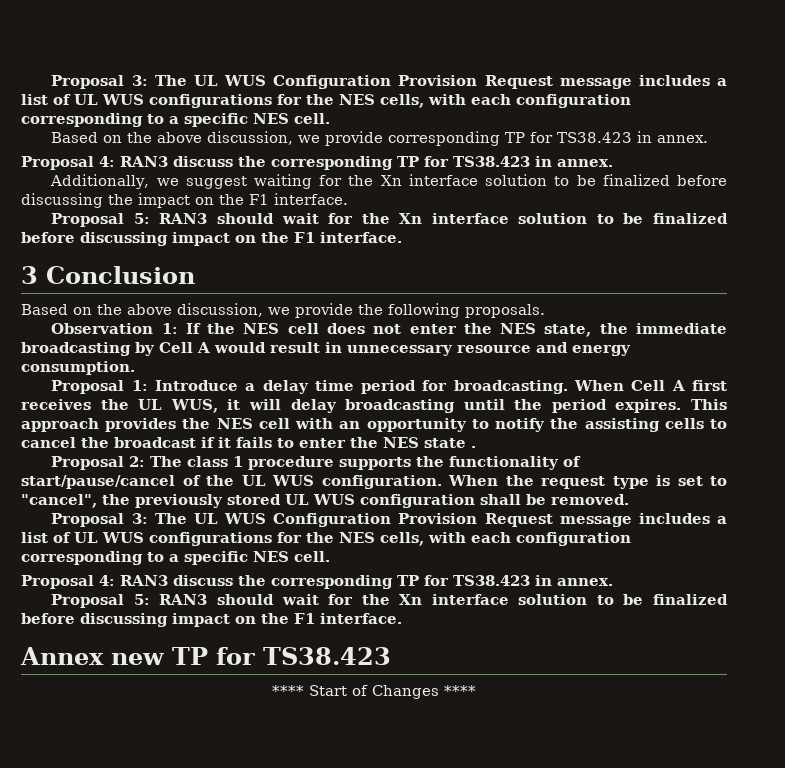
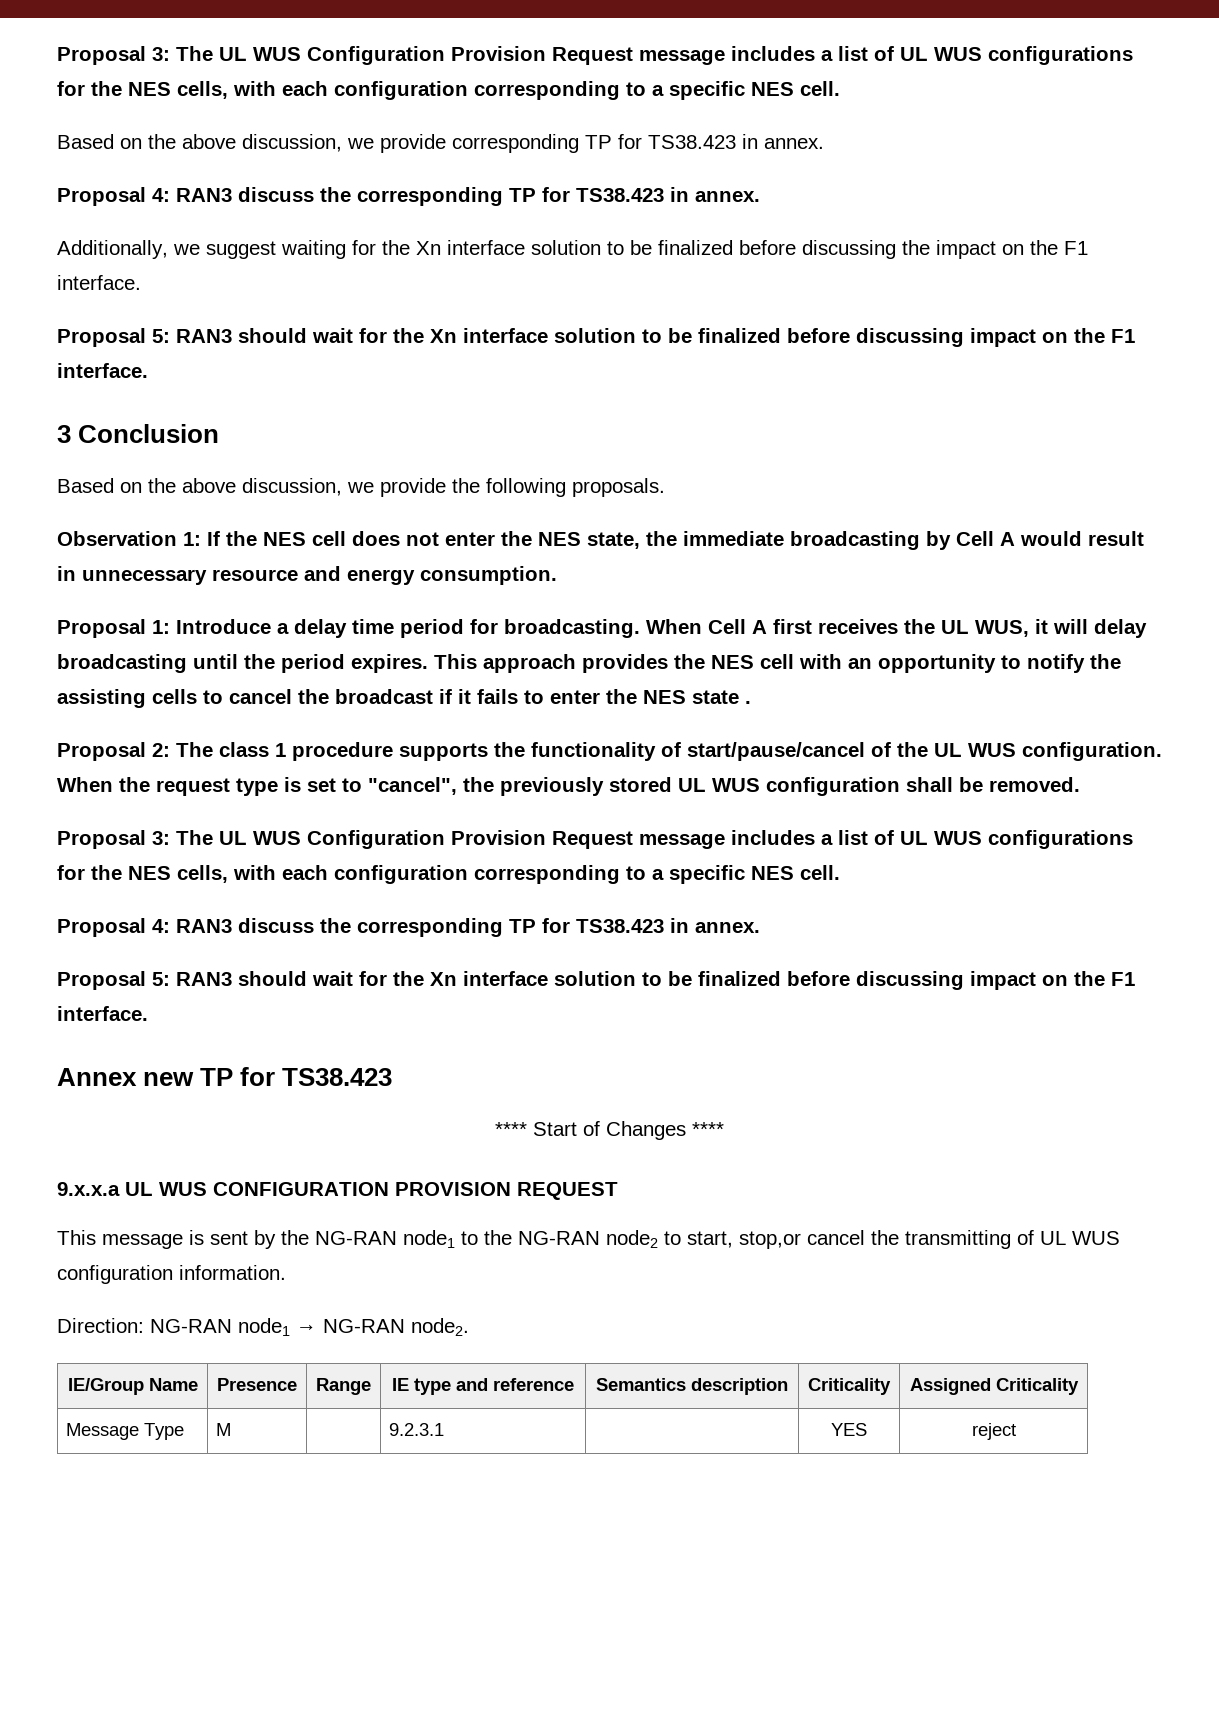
+ 9.x.x.a UL WUS CONFIGURATION PROVISION REQUEST
+ This message is sent by the NG-RAN node1 to the NG-RAN node2 to start, stop,or cancel the transmitting of UL WUS configuration information.
+ Direction: NG-RAN node1 → NG-RAN node2.
+ IE/Group Name | Presence | Range | IE type and reference | Semantics description | Criticality | Assigned Criticality
+ Message Type | M | | 9.2.3.1 | | YES | reject

